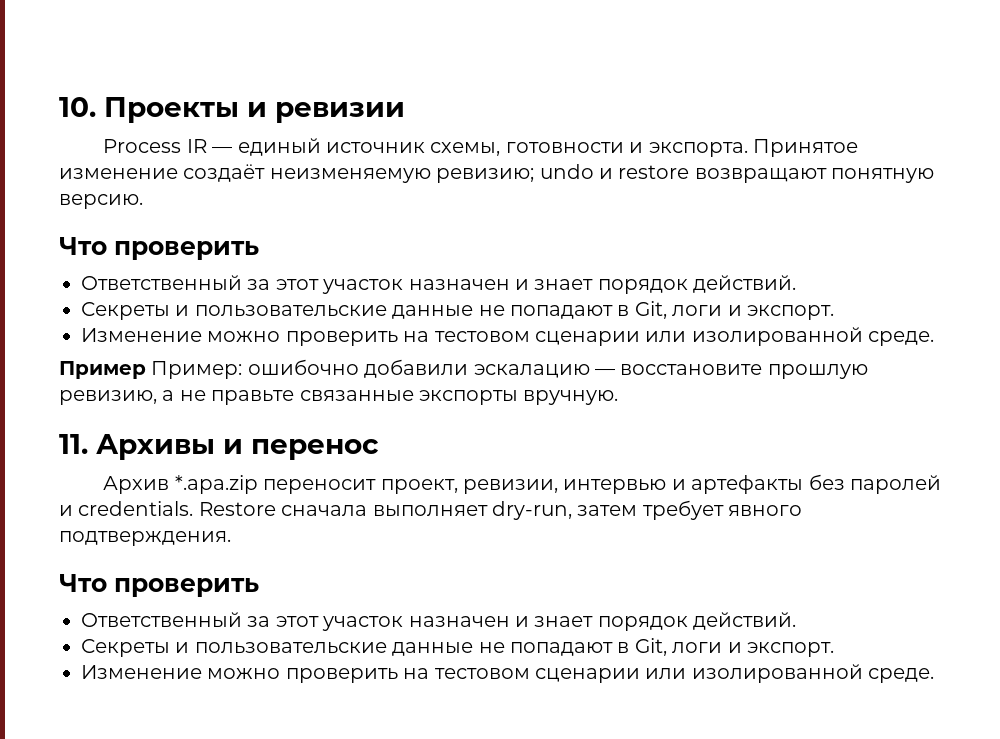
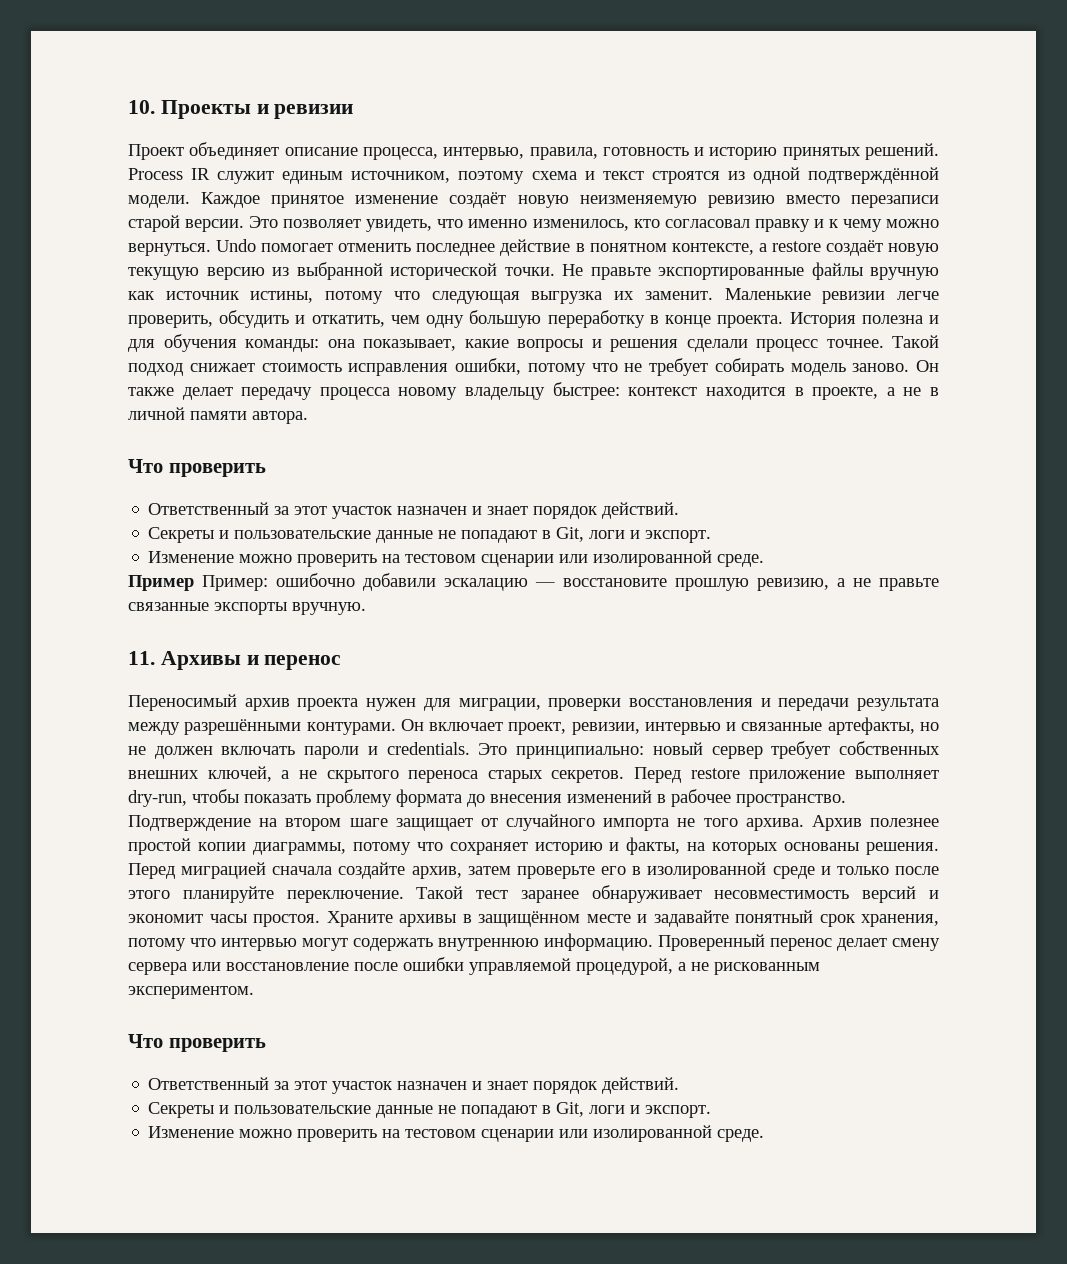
- Process IR — единый источник схемы, готовности и экспорта. Принятое изменение создаёт неизменяемую ревизию; undo и restore возвращают понятную версию.
+ Проект объединяет описание процесса, интервью, правила, готовность и историю принятых решений. Process IR служит единым источником, поэтому схема и текст строятся из одной подтверждённой модели. Каждое принятое изменение создаёт новую неизменяемую ревизию вместо перезаписи старой версии. Это позволяет увидеть, что именно изменилось, кто согласовал правку и к чему можно вернуться. Undo помогает отменить последнее действие в понятном контексте, а restore создаёт новую текущую версию из выбранной исторической точки. Не правьте экспортированные файлы вручную как источник истины, потому что следующая выгрузка их заменит. Маленькие ревизии легче проверить, обсудить и откатить, чем одну большую переработку в конце проекта. История полезна и для обучения команды: она показывает, какие вопросы и решения сделали процесс точнее. Такой подход снижает стоимость исправления ошибки, потому что не требует собирать модель заново. Он также делает передачу процесса новому владельцу быстрее: контекст находится в проекте, а не в личной памяти автора.
- Архив *.apa.zip переносит проект, ревизии, интервью и артефакты без паролей и credentials. Restore сначала выполняет dry-run, затем требует явного подтверждения.
+ Переносимый архив проекта нужен для миграции, проверки восстановления и передачи результата между разрешёнными контурами. Он включает проект, ревизии, интервью и связанные артефакты, но не должен включать пароли и credentials. Это принципиально: новый сервер требует собственных внешних ключей, а не скрытого переноса старых секретов. Перед restore приложение выполняет dry-run, чтобы показать проблему формата до внесения изменений в рабочее пространство. Подтверждение на втором шаге защищает от случайного импорта не того архива. Архив полезнее простой копии диаграммы, потому что сохраняет историю и факты, на которых основаны решения. Перед миграцией сначала создайте архив, затем проверьте его в изолированной среде и только после этого планируйте переключение. Такой тест заранее обнаруживает несовместимость версий и экономит часы простоя. Храните архивы в защищённом месте и задавайте понятный срок хранения, потому что интервью могут содержать внутреннюю информацию. Проверенный перенос делает смену сервера или восстановление после ошибки управляемой процедурой, а не рискованным экспериментом.

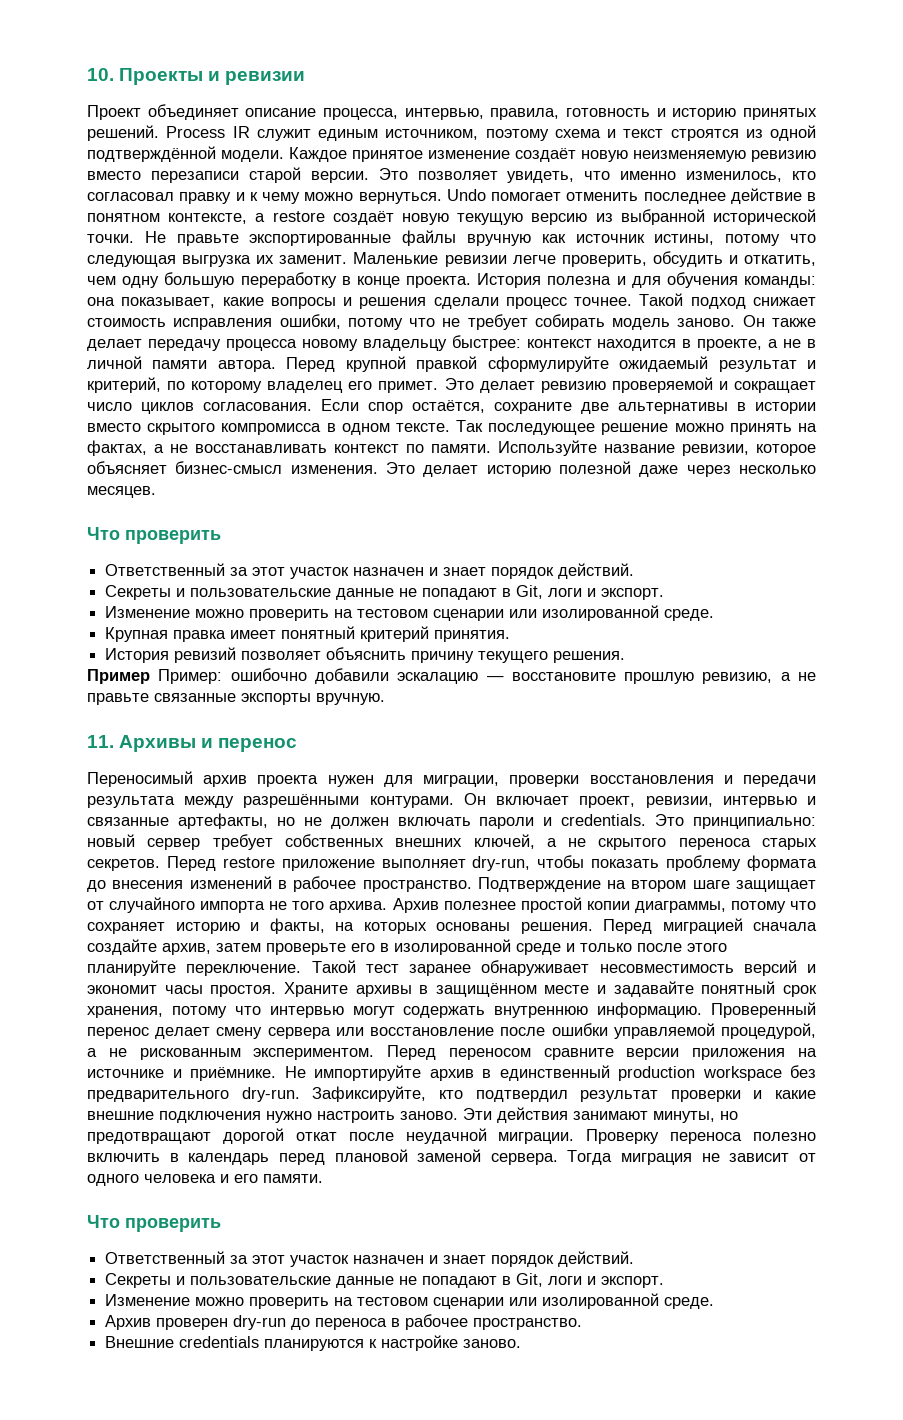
+ Перед крупной правкой сформулируйте ожидаемый результат и критерий, по которому владелец его примет. Это делает ревизию проверяемой и сокращает число циклов согласования. Если спор остаётся, сохраните две альтернативы в истории вместо скрытого компромисса в одном тексте. Так последующее решение можно принять на фактах, а не восстанавливать контекст по памяти. Используйте название ревизии, которое объясняет бизнес-смысл изменения. Это делает историю полезной даже через несколько месяцев.
+ Крупная правка имеет понятный критерий принятия.
+ История ревизий позволяет объяснить причину текущего решения.
+ Перед переносом сравните версии приложения на источнике и приёмнике. Не импортируйте архив в единственный production workspace без предварительного dry-run. Зафиксируйте, кто подтвердил результат проверки и какие внешние подключения нужно настроить заново. Эти действия занимают минуты, но предотвращают дорогой откат после неудачной миграции. Проверку переноса полезно включить в календарь перед плановой заменой сервера. Тогда миграция не зависит от одного человека и его памяти.
+ Архив проверен dry-run до переноса в рабочее пространство.
+ Внешние credentials планируются к настройке заново.

